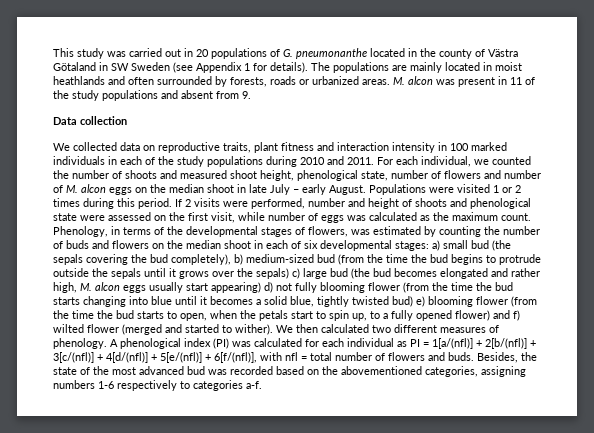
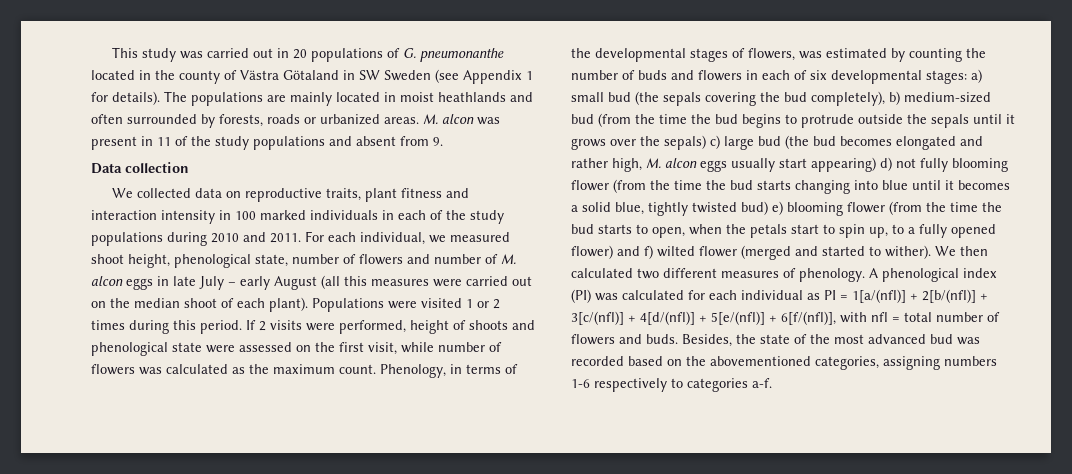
- For each individual, we counted the number of shoots and measured shoot height, phenological state, number of flowers and number of M. alcon eggs on the median shoot in late July – early August.
+ For each individual, we measured shoot height, phenological state, number of flowers and number of M. alcon eggs in late July – early August (all this measures were carried out on the median shoot of each plant).
- If 2 visits were performed, number and height of shoots and phenological state were assessed on the first visit, while number of eggs was calculated as the maximum count.
+ If 2 visits were performed, height of shoots and phenological state were assessed on the first visit, while number of flowers was calculated as the maximum count.
- Phenology, in terms of the developmental stages of flowers, was estimated by counting the number of buds and flowers on the median shoot in each of six developmental stages:
+ Phenology, in terms of the developmental stages of flowers, was estimated by counting the number of buds and flowers in each of six developmental stages:

